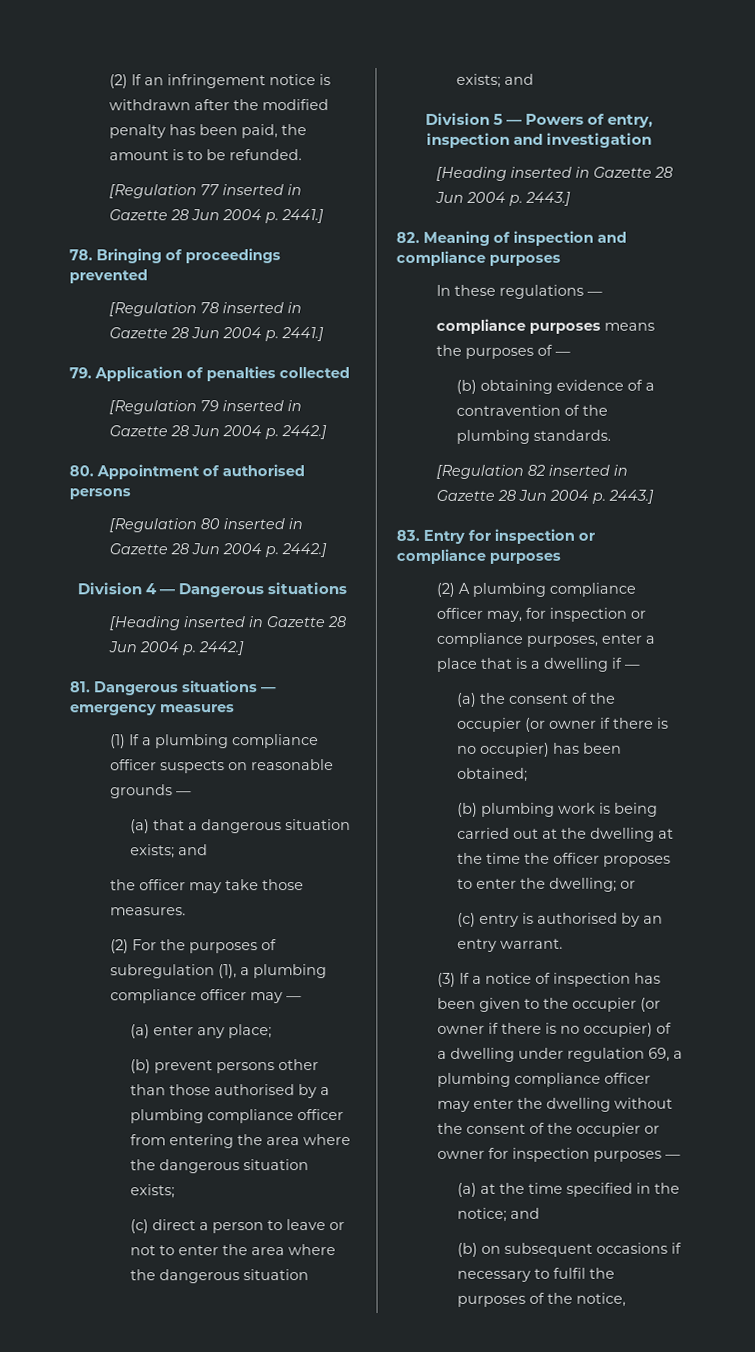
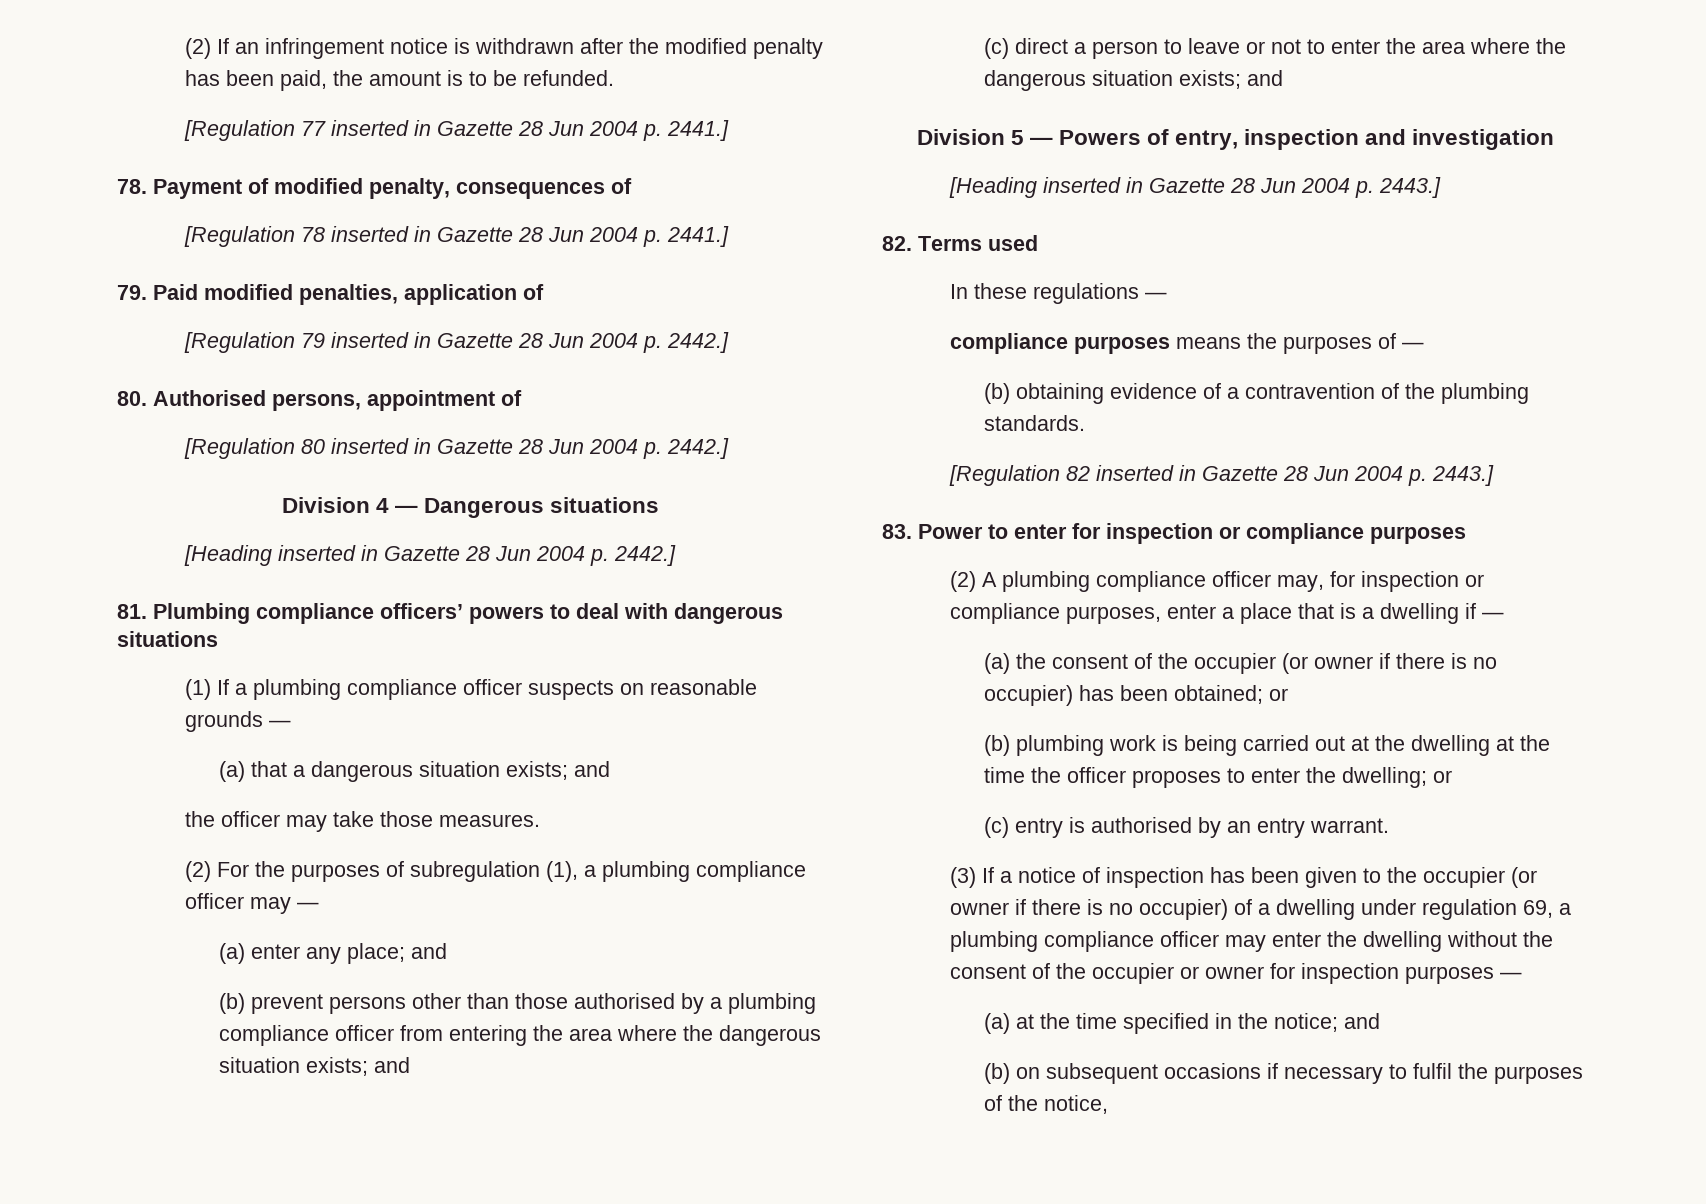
- 78. Bringing of proceedings prevented
+ 78. Payment of modified penalty, consequences of
- 79. Application of penalties collected
+ 79. Paid modified penalties, application of
- 80. Appointment of authorised persons
+ 80. Authorised persons, appointment of
- 81. Dangerous situations — emergency measures
+ 81. Plumbing compliance officers’ powers to deal with dangerous situations
- (a) enter any place;
+ (a) enter any place; and
- (b) prevent persons other than those authorised by a plumbing compliance officer from entering the area where the dangerous situation exists;
+ (b) prevent persons other than those authorised by a plumbing compliance officer from entering the area where the dangerous situation exists; and
- 82. Meaning of inspection and compliance purposes
+ 82. Terms used
- 83. Entry for inspection or compliance purposes
+ 83. Power to enter for inspection or compliance purposes
- (a) the consent of the occupier (or owner if there is no occupier) has been obtained;
+ (a) the consent of the occupier (or owner if there is no occupier) has been obtained; or

